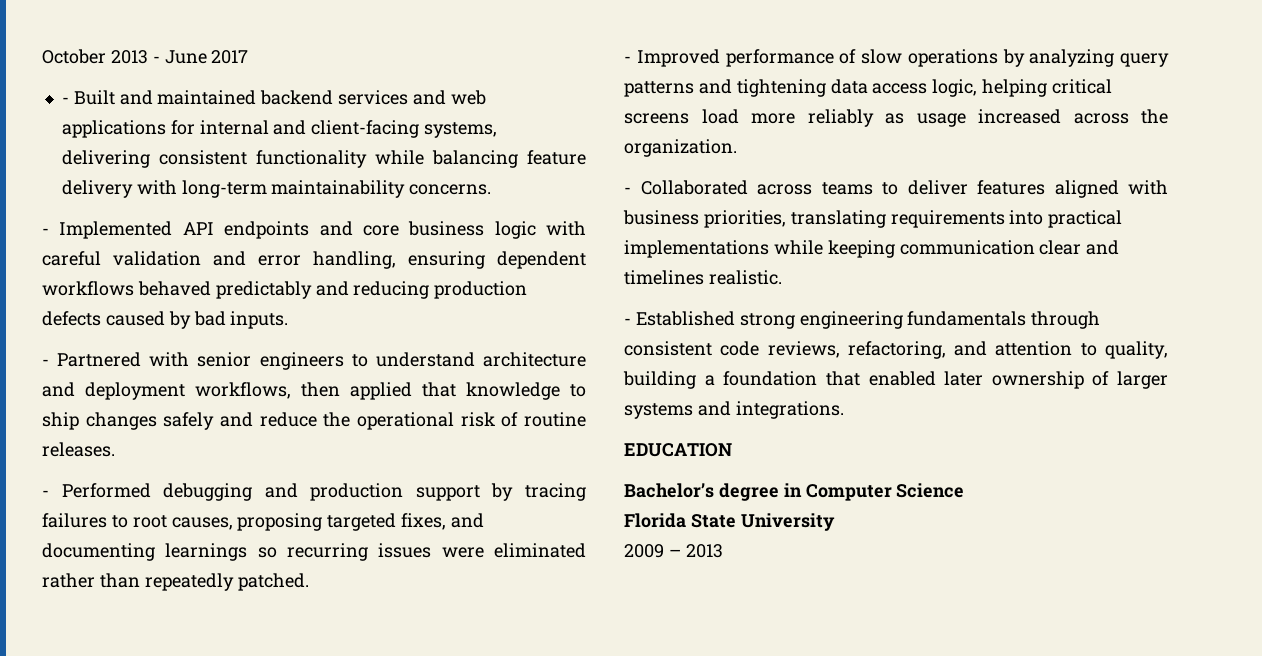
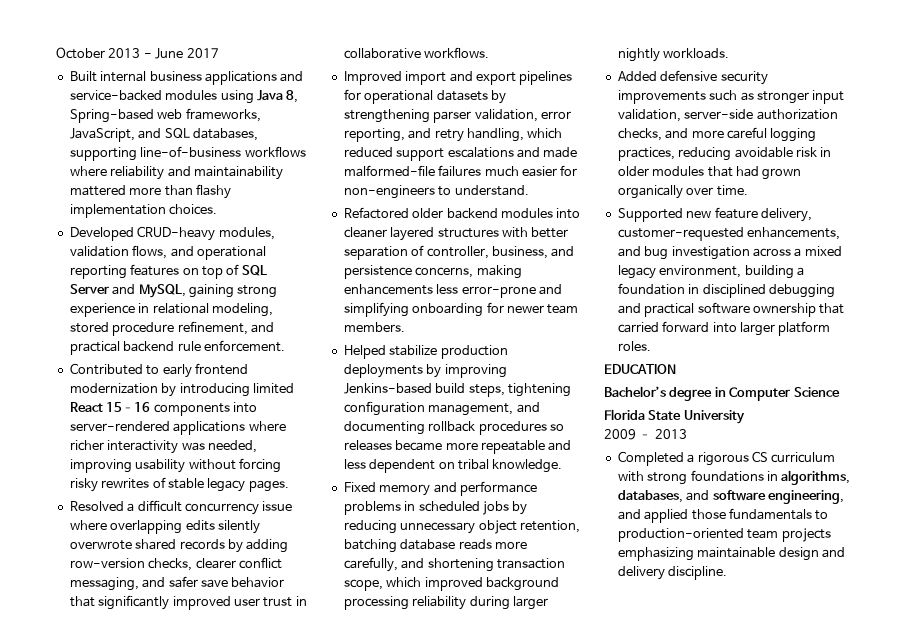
- - Built and maintained backend services and web applications for internal and client-facing systems, delivering consistent functionality while balancing feature delivery with long-term maintainability concerns.
- - Implemented API endpoints and core business logic with careful validation and error handling, ensuring dependent workflows behaved predictably and reducing production defects caused by bad inputs.
- - Partnered with senior engineers to understand architecture and deployment workflows, then applied that knowledge to ship changes safely and reduce the operational risk of routine releases.
- - Performed debugging and production support by tracing failures to root causes, proposing targeted fixes, and documenting learnings so recurring issues were eliminated rather than repeatedly patched.
- - Improved performance of slow operations by analyzing query patterns and tightening data access logic, helping critical screens load more reliably as usage increased across the organization.
- - Collaborated across teams to deliver features aligned with business priorities, translating requirements into practical implementations while keeping communication clear and timelines realistic.
- - Established strong engineering fundamentals through consistent code reviews, refactoring, and attention to quality, building a foundation that enabled later ownership of larger systems and integrations.
+ Built internal business applications and service-backed modules using Java 8, Spring-based web frameworks, JavaScript, and SQL databases, supporting line-of-business workflows where reliability and maintainability mattered more than flashy implementation choices.
+ Developed CRUD-heavy modules, validation flows, and operational reporting features on top of SQL Server and MySQL, gaining strong experience in relational modeling, stored procedure refinement, and practical backend rule enforcement.
+ Contributed to early frontend modernization by introducing limited React 15–16 components into server-rendered applications where richer interactivity was needed, improving usability without forcing risky rewrites of stable legacy pages.
+ Resolved a difficult concurrency issue where overlapping edits silently overwrote shared records by adding row-version checks, clearer conflict messaging, and safer save behavior that significantly improved user trust in collaborative workflows.
+ Improved import and export pipelines for operational datasets by strengthening parser validation, error reporting, and retry handling, which reduced support escalations and made malformed-file failures much easier for non-engineers to understand.
+ Refactored older backend modules into cleaner layered structures with better separation of controller, business, and persistence concerns, making enhancements less error-prone and simplifying onboarding for newer team members.
+ Helped stabilize production deployments by improving Jenkins-based build steps, tightening configuration management, and documenting rollback procedures so releases became more repeatable and less dependent on tribal knowledge.
+ Fixed memory and performance problems in scheduled jobs by reducing unnecessary object retention, batching database reads more carefully, and shortening transaction scope, which improved background processing reliability during larger nightly workloads.
+ Added defensive security improvements such as stronger input validation, server-side authorization checks, and more careful logging practices, reducing avoidable risk in older modules that had grown organically over time.
+ Supported new feature delivery, customer-requested enhancements, and bug investigation across a mixed legacy environment, building a foundation in disciplined debugging and practical software ownership that carried forward into larger platform roles.
+ Completed a rigorous CS curriculum with strong foundations in algorithms, databases, and software engineering, and applied those fundamentals to production-oriented team projects emphasizing maintainable design and delivery discipline.

